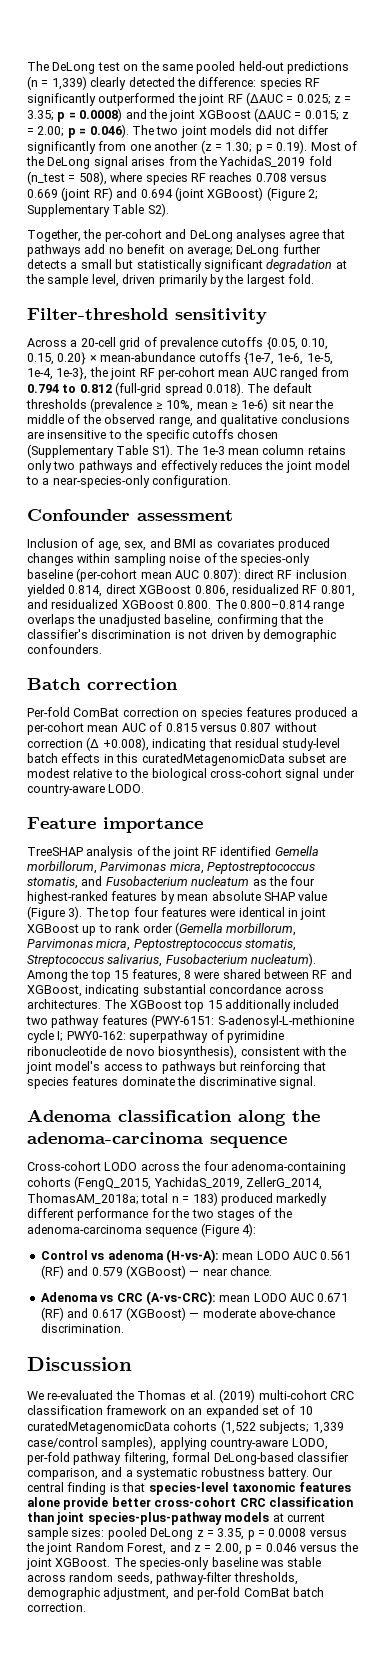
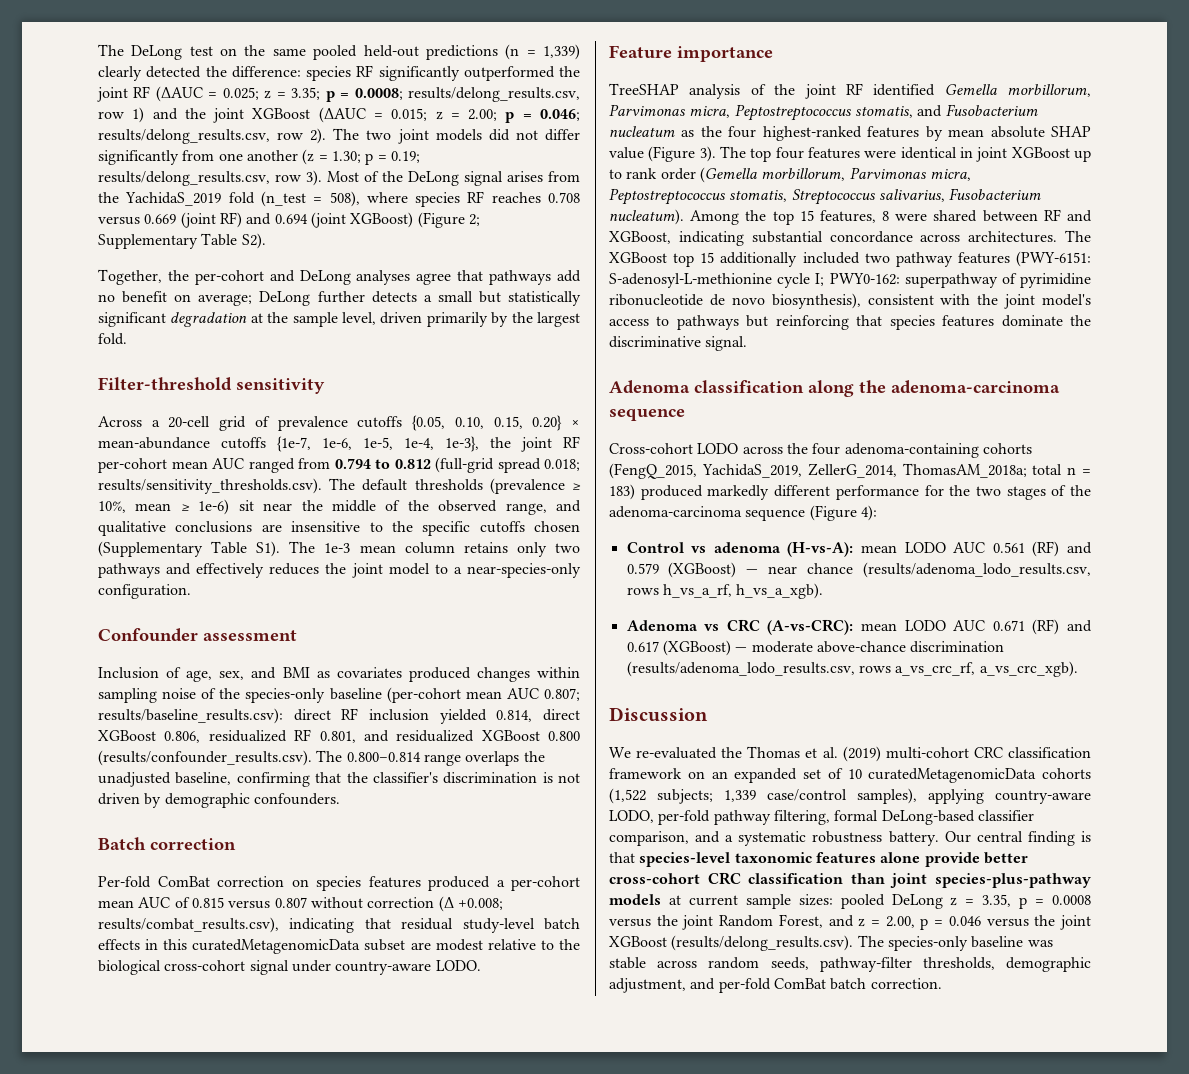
- p = 0.0008) and the joint XGBoost (ΔAUC = 0.015;
+ p = 0.0008; results/delong_results.csv, row 1) and the joint XGBoost (ΔAUC = 0.015;
- p = 0.046). The two joint models did not differ significantly from one another (z = 1.30;
+ p = 0.046; results/delong_results.csv, row 2). The two joint models did not differ significantly from one another (z = 1.30;
- p = 0.19). Most of the DeLong signal arises from the YachidaS_2019 fold (n_test = 508), where species RF reaches 0.708 versus 0.669 (joint RF) and 0.694 (joint XGBoost) (Figure 2;
+ p = 0.19; results/delong_results.csv, row 3). Most of the DeLong signal arises from the YachidaS_2019 fold (n_test = 508), where species RF reaches 0.708 versus 0.669 (joint RF) and 0.694 (joint XGBoost) (Figure 2;
- Across a 20-cell grid of prevalence cutoffs {0.05, 0.10, 0.15, 0.20} × mean-abundance cutoffs {1e-7, 1e-6, 1e-5, 1e-4, 1e-3}, the joint RF per-cohort mean AUC ranged from 0.794 to 0.812 (full-grid spread 0.018). The default thresholds (prevalence ≥ 10%, mean ≥ 1e-6) sit near the middle of the observed range, and qualitative conclusions are insensitive to the specific cutoffs chosen (Supplementary Table S1). The 1e-3 mean column retains only two pathways and effectively reduces the joint model to a near-species-only configuration.
+ Across a 20-cell grid of prevalence cutoffs {0.05, 0.10, 0.15, 0.20} × mean-abundance cutoffs {1e-7, 1e-6, 1e-5, 1e-4, 1e-3}, the joint RF per-cohort mean AUC ranged from 0.794 to 0.812 (full-grid spread 0.018; results/sensitivity_thresholds.csv). The default thresholds (prevalence ≥ 10%, mean ≥ 1e-6) sit near the middle of the observed range, and qualitative conclusions are insensitive to the specific cutoffs chosen (Supplementary Table S1). The 1e-3 mean column retains only two pathways and effectively reduces the joint model to a near-species-only configuration.
- Inclusion of age, sex, and BMI as covariates produced changes within sampling noise of the species-only baseline (per-cohort mean AUC 0.807): direct RF inclusion yielded 0.814, direct XGBoost 0.806, residualized RF 0.801, and residualized XGBoost 0.800. The 0.800–0.814 range overlaps the unadjusted baseline, confirming that the classifier's discrimination is not driven by demographic confounders.
+ Inclusion of age, sex, and BMI as covariates produced changes within sampling noise of the species-only baseline (per-cohort mean AUC 0.807; results/baseline_results.csv): direct RF inclusion yielded 0.814, direct XGBoost 0.806, residualized RF 0.801, and residualized XGBoost 0.800 (results/confounder_results.csv). The 0.800–0.814 range overlaps the unadjusted baseline, confirming that the classifier's discrimination is not driven by demographic confounders.
- Per-fold ComBat correction on species features produced a per-cohort mean AUC of 0.815 versus 0.807 without correction (Δ +0.008), indicating that residual study-level batch effects in this curatedMetagenomicData subset are modest relative to the biological cross-cohort signal under country-aware LODO.
+ Per-fold ComBat correction on species features produced a per-cohort mean AUC of 0.815 versus 0.807 without correction (Δ +0.008; results/combat_results.csv), indicating that residual study-level batch effects in this curatedMetagenomicData subset are modest relative to the biological cross-cohort signal under country-aware LODO.
- Control vs adenoma (H-vs-A): mean LODO AUC 0.561 (RF) and 0.579 (XGBoost) — near chance.
+ Control vs adenoma (H-vs-A): mean LODO AUC 0.561 (RF) and 0.579 (XGBoost) — near chance (results/adenoma_lodo_results.csv, rows h_vs_a_rf, h_vs_a_xgb).
- Adenoma vs CRC (A-vs-CRC): mean LODO AUC 0.671 (RF) and 0.617 (XGBoost) — moderate above-chance discrimination.
+ Adenoma vs CRC (A-vs-CRC): mean LODO AUC 0.671 (RF) and 0.617 (XGBoost) — moderate above-chance discrimination (results/adenoma_lodo_results.csv, rows a_vs_crc_rf, a_vs_crc_xgb).
- pooled DeLong z = 3.35, p = 0.0008 versus the joint Random Forest, and z = 2.00, p = 0.046 versus the joint XGBoost. The species-only baseline was stable across random seeds, pathway-filter thresholds, demographic adjustment, and per-fold ComBat batch correction.
+ pooled DeLong z = 3.35, p = 0.0008 versus the joint Random Forest, and z = 2.00, p = 0.046 versus the joint XGBoost (results/delong_results.csv). The species-only baseline was stable across random seeds, pathway-filter thresholds, demographic adjustment, and per-fold ComBat batch correction.

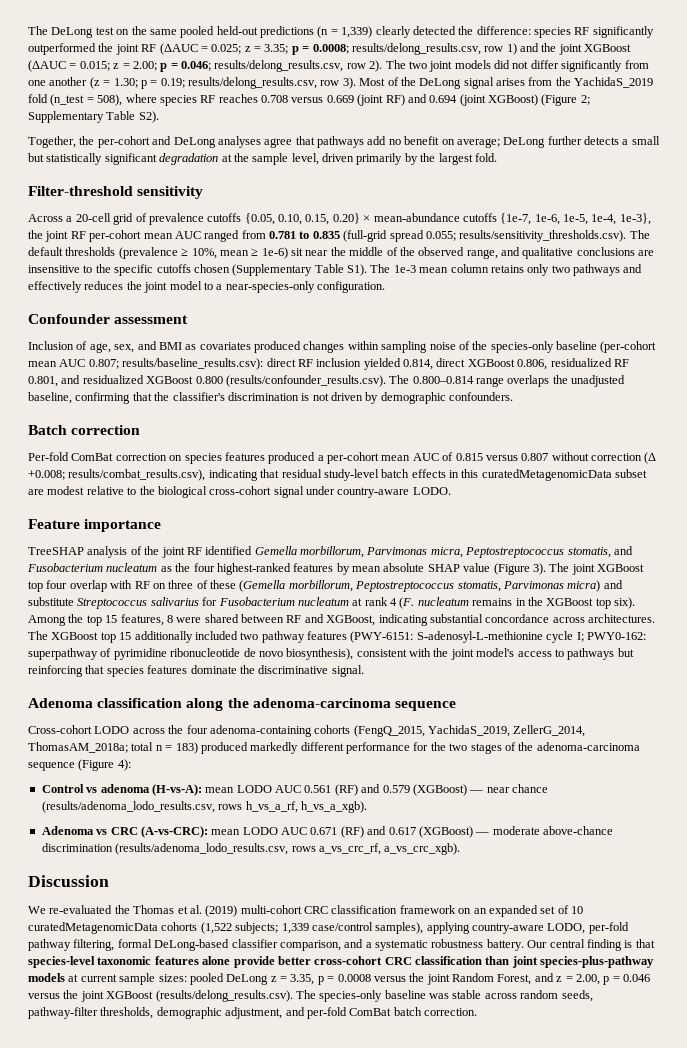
- Across a 20-cell grid of prevalence cutoffs {0.05, 0.10, 0.15, 0.20} × mean-abundance cutoffs {1e-7, 1e-6, 1e-5, 1e-4, 1e-3}, the joint RF per-cohort mean AUC ranged from 0.794 to 0.812 (full-grid spread 0.018;
+ Across a 20-cell grid of prevalence cutoffs {0.05, 0.10, 0.15, 0.20} × mean-abundance cutoffs {1e-7, 1e-6, 1e-5, 1e-4, 1e-3}, the joint RF per-cohort mean AUC ranged from 0.781 to 0.835 (full-grid spread 0.055;
- The top four features were identical in joint XGBoost up to rank order (Gemella morbillorum, Parvimonas micra, Peptostreptococcus stomatis, Streptococcus salivarius, Fusobacterium nucleatum).
+ The joint XGBoost top four overlap with RF on three of these (Gemella morbillorum, Peptostreptococcus stomatis, Parvimonas micra) and substitute Streptococcus salivarius for Fusobacterium nucleatum at rank 4 (F. nucleatum remains in the XGBoost top six).

